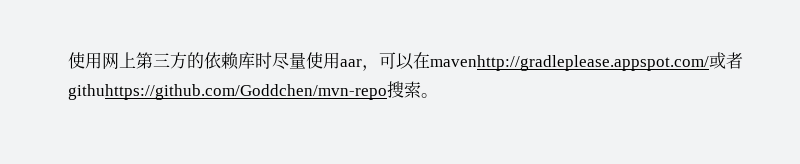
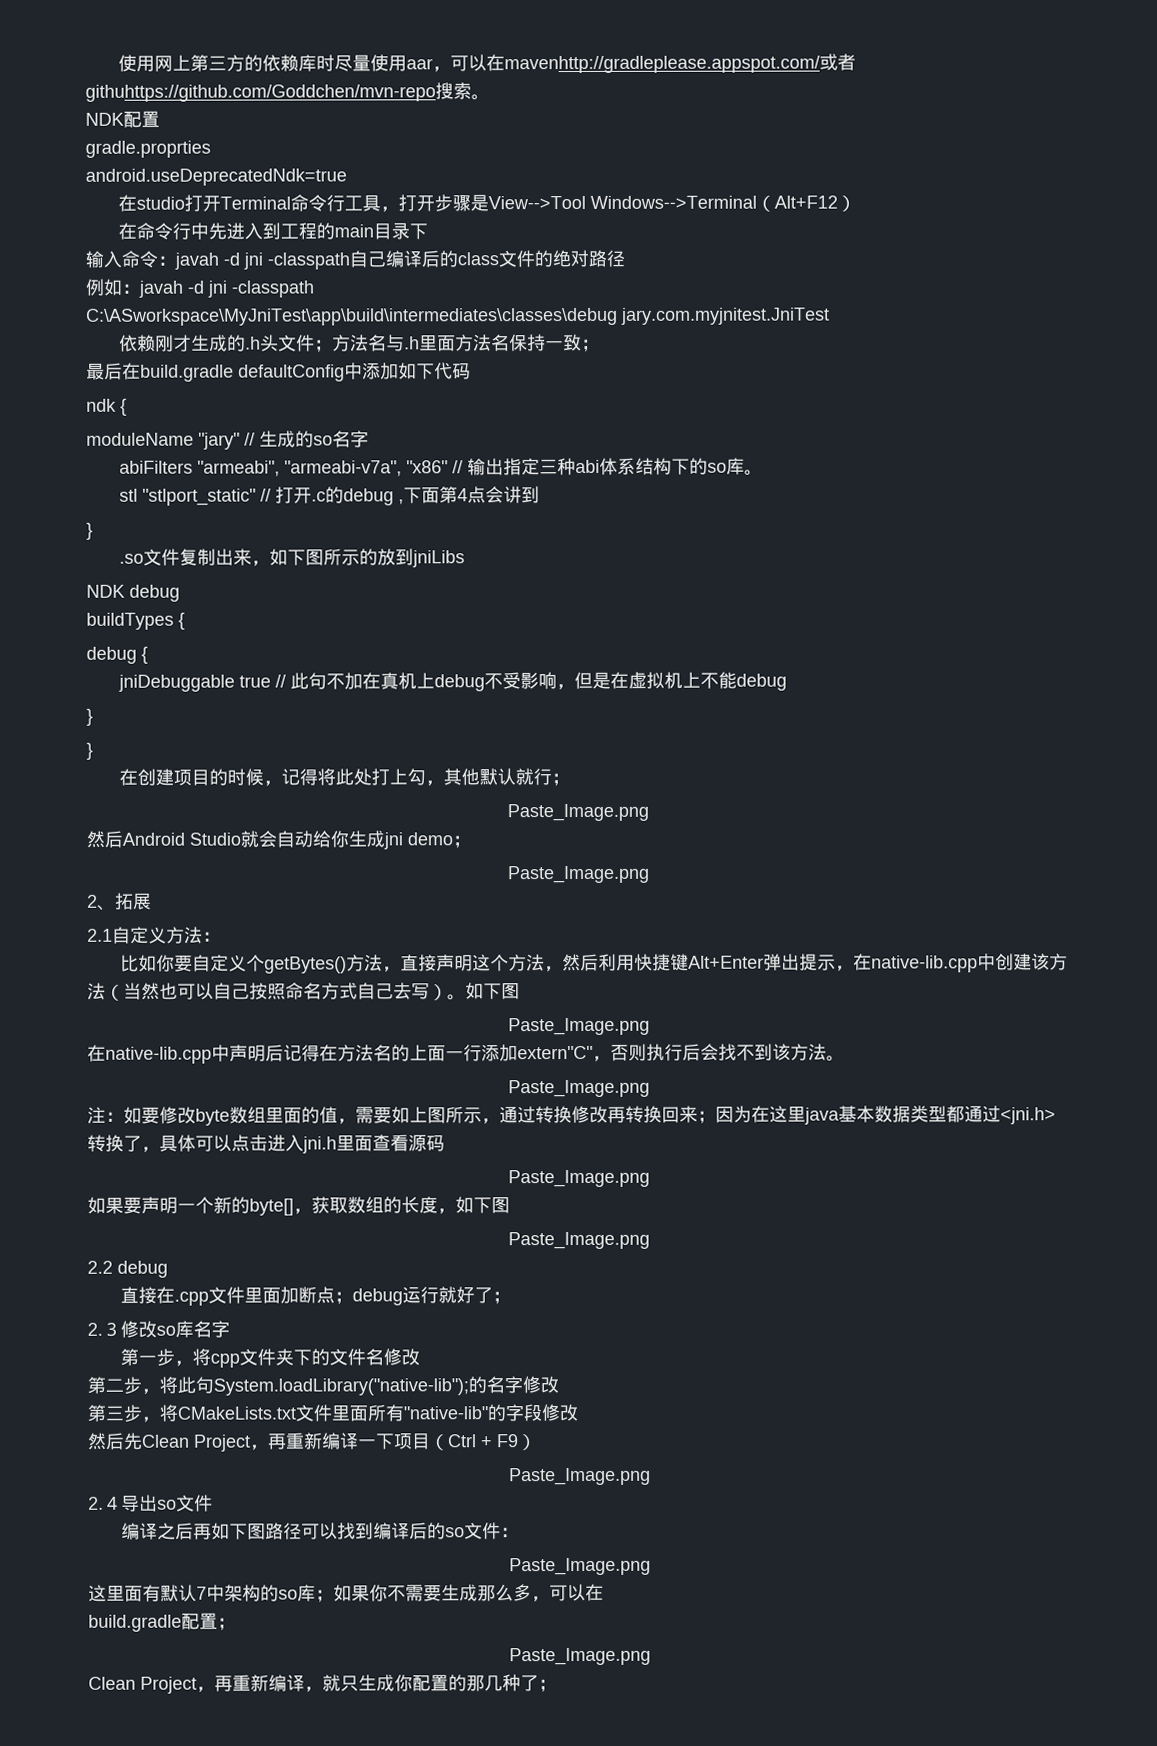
+ NDK配置
+ gradle.proprties
+ android.useDeprecatedNdk=true
+ 在studio打开Terminal命令行工具，打开步骤是View-->Tool Windows-->Terminal（Alt+F12）
+ 在命令行中先进入到工程的main目录下
+ 输入命令：javah -d jni -classpath自己编译后的class文件的绝对路径
+ 例如：javah -d jni -classpath
+ C:\ASworkspace\MyJniTest\app\build\intermediates\classes\debug jary.com.myjnitest.JniTest
+ 依赖刚才生成的.h头文件；方法名与.h里面方法名保持一致；
+ 最后在build.gradle defaultConfig中添加如下代码
+ ndk {
+ moduleName "jary" // 生成的so名字
+ abiFilters "armeabi", "armeabi-v7a", "x86" // 输出指定三种abi体系结构下的so库。
+ stl "stlport_static" // 打开.c的debug ,下面第4点会讲到
+ }
+ .so文件复制出来，如下图所示的放到jniLibs
+ NDK debug
+ buildTypes {
+ debug {
+ jniDebuggable true // 此句不加在真机上debug不受影响，但是在虚拟机上不能debug
+ }
+ }
+ 在创建项目的时候，记得将此处打上勾，其他默认就行；
+ Paste_Image.png
+ 然后Android Studio就会自动给你生成jni demo；
+ Paste_Image.png
+ 2、拓展
+ 2.1自定义方法：
+ 比如你要自定义个getBytes()方法，直接声明这个方法，然后利用快捷键Alt+Enter弹出提示，在native-lib.cpp中创建该方法（当然也可以自己按照命名方式自己去写）。如下图
+ Paste_Image.png
+ 在native-lib.cpp中声明后记得在方法名的上面一行添加extern"C"，否则执行后会找不到该方法。
+ Paste_Image.png
+ 注：如要修改byte数组里面的值，需要如上图所示，通过转换修改再转换回来；因为在这里java基本数据类型都通过<jni.h>转换了，具体可以点击进入jni.h里面查看源码
+ Paste_Image.png
+ 如果要声明一个新的byte[]，获取数组的长度，如下图
+ Paste_Image.png
+ 2.2 debug
+ 直接在.cpp文件里面加断点；debug运行就好了；
+ 2.３修改so库名字
+ 第一步，将cpp文件夹下的文件名修改
+ 第二步，将此句System.loadLibrary("native-lib");的名字修改
+ 第三步，将CMakeLists.txt文件里面所有"native-lib"的字段修改
+ 然后先Clean Project，再重新编译一下项目（Ctrl + F9）
+ Paste_Image.png
+ 2.４导出so文件
+ 编译之后再如下图路径可以找到编译后的so文件：
+ Paste_Image.png
+ 这里面有默认7中架构的so库；如果你不需要生成那么多，可以在
+ build.gradle配置；
+ Paste_Image.png
+ Clean Project，再重新编译，就只生成你配置的那几种了；

